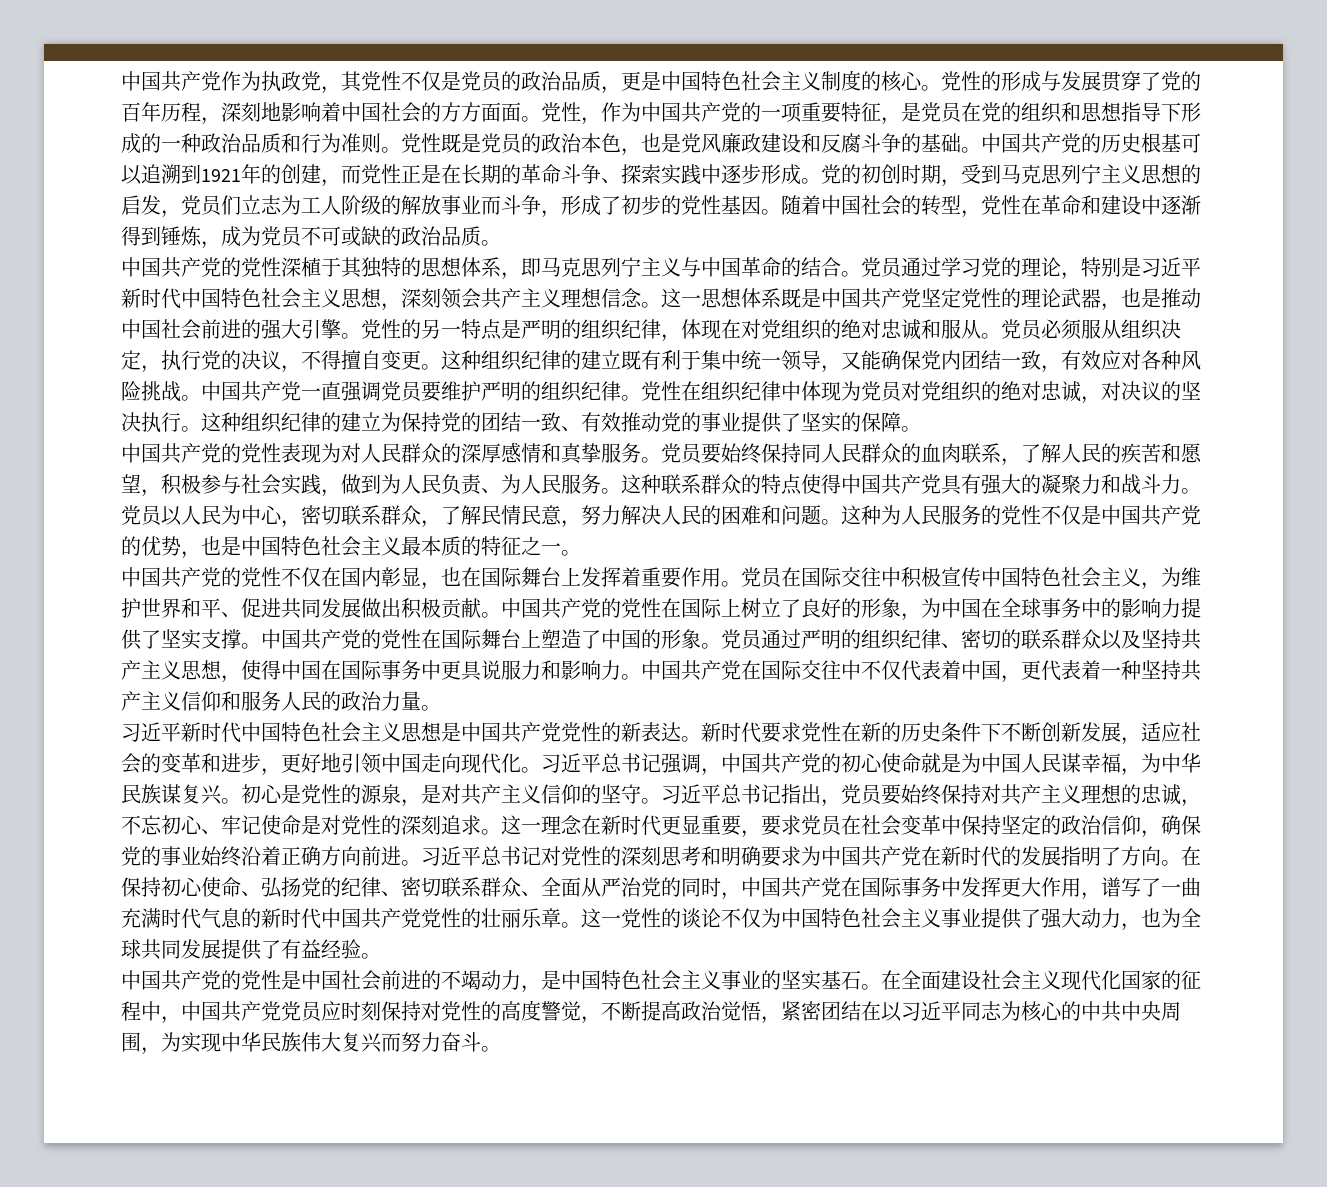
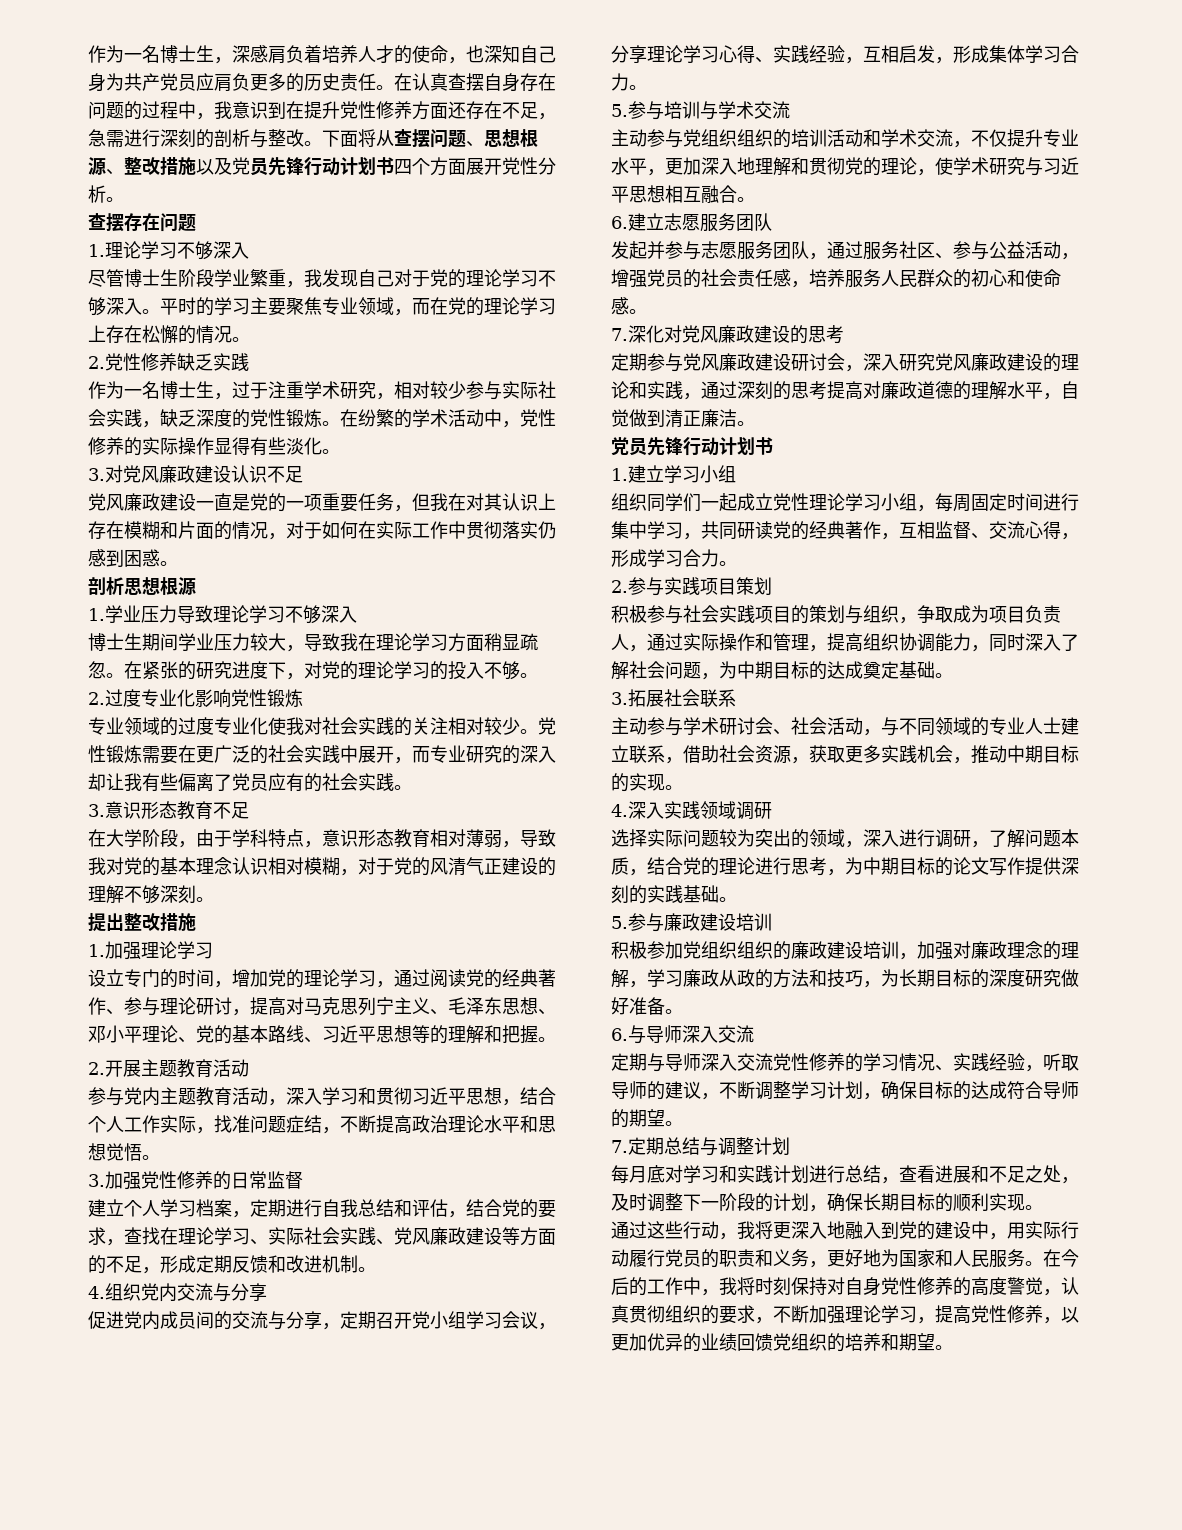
- 中国共产党作为执政党，其党性不仅是党员的政治品质，更是中国特色社会主义制度的核心。党性的形成与发展贯穿了党的百年历程，深刻地影响着中国社会的方方面面。党性，作为中国共产党的一项重要特征，是党员在党的组织和思想指导下形成的一种政治品质和行为准则。党性既是党员的政治本色，也是党风廉政建设和反腐斗争的基础。中国共产党的历史根基可以追溯到1921年的创建，而党性正是在长期的革命斗争、探索实践中逐步形成。党的初创时期，受到马克思列宁主义思想的启发，党员们立志为工人阶级的解放事业而斗争，形成了初步的党性基因。随着中国社会的转型，党性在革命和建设中逐渐得到锤炼，成为党员不可或缺的政治品质。
- 中国共产党的党性深植于其独特的思想体系，即马克思列宁主义与中国革命的结合。党员通过学习党的理论，特别是习近平新时代中国特色社会主义思想，深刻领会共产主义理想信念。这一思想体系既是中国共产党坚定党性的理论武器，也是推动中国社会前进的强大引擎。党性的另一特点是严明的组织纪律，体现在对党组织的绝对忠诚和服从。党员必须服从组织决定，执行党的决议，不得擅自变更。这种组织纪律的建立既有利于集中统一领导，又能确保党内团结一致，有效应对各种风险挑战。中国共产党一直强调党员要维护严明的组织纪律。党性在组织纪律中体现为党员对党组织的绝对忠诚，对决议的坚决执行。这种组织纪律的建立为保持党的团结一致、有效推动党的事业提供了坚实的保障。
- 中国共产党的党性表现为对人民群众的深厚感情和真挚服务。党员要始终保持同人民群众的血肉联系，了解人民的疾苦和愿望，积极参与社会实践，做到为人民负责、为人民服务。这种联系群众的特点使得中国共产党具有强大的凝聚力和战斗力。党员以人民为中心，密切联系群众，了解民情民意，努力解决人民的困难和问题。这种为人民服务的党性不仅是中国共产党的优势，也是中国特色社会主义最本质的特征之一。
- 中国共产党的党性不仅在国内彰显，也在国际舞台上发挥着重要作用。党员在国际交往中积极宣传中国特色社会主义，为维护世界和平、促进共同发展做出积极贡献。中国共产党的党性在国际上树立了良好的形象，为中国在全球事务中的影响力提供了坚实支撑。中国共产党的党性在国际舞台上塑造了中国的形象。党员通过严明的组织纪律、密切的联系群众以及坚持共产主义思想，使得中国在国际事务中更具说服力和影响力。中国共产党在国际交往中不仅代表着中国，更代表着一种坚持共产主义信仰和服务人民的政治力量。
- 习近平新时代中国特色社会主义思想是中国共产党党性的新表达。新时代要求党性在新的历史条件下不断创新发展，适应社会的变革和进步，更好地引领中国走向现代化。习近平总书记强调，中国共产党的初心使命就是为中国人民谋幸福，为中华民族谋复兴。初心是党性的源泉，是对共产主义信仰的坚守。习近平总书记指出，党员要始终保持对共产主义理想的忠诚，不忘初心、牢记使命是对党性的深刻追求。这一理念在新时代更显重要，要求党员在社会变革中保持坚定的政治信仰，确保党的事业始终沿着正确方向前进。习近平总书记对党性的深刻思考和明确要求为中国共产党在新时代的发展指明了方向。在保持初心使命、弘扬党的纪律、密切联系群众、全面从严治党的同时，中国共产党在国际事务中发挥更大作用，谱写了一曲充满时代气息的新时代中国共产党党性的壮丽乐章。这一党性的谈论不仅为中国特色社会主义事业提供了强大动力，也为全球共同发展提供了有益经验。
- 中国共产党的党性是中国社会前进的不竭动力，是中国特色社会主义事业的坚实基石。在全面建设社会主义现代化国家的征程中，中国共产党党员应时刻保持对党性的高度警觉，不断提高政治觉悟，紧密团结在以习近平同志为核心的中共中央周围，为实现中华民族伟大复兴而努力奋斗。
+ 作为一名博士生，深感肩负着培养人才的使命，也深知自己身为共产党员应肩负更多的历史责任。在认真查摆自身存在问题的过程中，我意识到在提升党性修养方面还存在不足，急需进行深刻的剖析与整改。下面将从查摆问题、思想根源、整改措施以及党员先锋行动计划书四个方面展开党性分析。
+ 查摆存在问题
+ 1.理论学习不够深入
+ 尽管博士生阶段学业繁重，我发现自己对于党的理论学习不够深入。平时的学习主要聚焦专业领域，而在党的理论学习上存在松懈的情况。
+ 2.党性修养缺乏实践
+ 作为一名博士生，过于注重学术研究，相对较少参与实际社会实践，缺乏深度的党性锻炼。在纷繁的学术活动中，党性修养的实际操作显得有些淡化。
+ 3.对党风廉政建设认识不足
+ 党风廉政建设一直是党的一项重要任务，但我在对其认识上存在模糊和片面的情况，对于如何在实际工作中贯彻落实仍感到困惑。
+ 剖析思想根源
+ 1.学业压力导致理论学习不够深入
+ 博士生期间学业压力较大，导致我在理论学习方面稍显疏忽。在紧张的研究进度下，对党的理论学习的投入不够。
+ 2.过度专业化影响党性锻炼
+ 专业领域的过度专业化使我对社会实践的关注相对较少。党性锻炼需要在更广泛的社会实践中展开，而专业研究的深入却让我有些偏离了党员应有的社会实践。
+ 3.意识形态教育不足
+ 在大学阶段，由于学科特点，意识形态教育相对薄弱，导致我对党的基本理念认识相对模糊，对于党的风清气正建设的理解不够深刻。
+ 提出整改措施
+ 1.加强理论学习
+ 设立专门的时间，增加党的理论学习，通过阅读党的经典著作、参与理论研讨，提高对马克思列宁主义、毛泽东思想、邓小平理论、党的基本路线、习近平思想等的理解和把握。
+ 2.开展主题教育活动
+ 参与党内主题教育活动，深入学习和贯彻习近平思想，结合个人工作实际，找准问题症结，不断提高政治理论水平和思想觉悟。
+ 3.加强党性修养的日常监督
+ 建立个人学习档案，定期进行自我总结和评估，结合党的要求，查找在理论学习、实际社会实践、党风廉政建设等方面的不足，形成定期反馈和改进机制。
+ 4.组织党内交流与分享
+ 促进党内成员间的交流与分享，定期召开党小组学习会议，分享理论学习心得、实践经验，互相启发，形成集体学习合力。
+ 5.参与培训与学术交流
+ 主动参与党组织组织的培训活动和学术交流，不仅提升专业水平，更加深入地理解和贯彻党的理论，使学术研究与习近平思想相互融合。
+ 6.建立志愿服务团队
+ 发起并参与志愿服务团队，通过服务社区、参与公益活动，增强党员的社会责任感，培养服务人民群众的初心和使命感。
+ 7.深化对党风廉政建设的思考
+ 定期参与党风廉政建设研讨会，深入研究党风廉政建设的理论和实践，通过深刻的思考提高对廉政道德的理解水平，自觉做到清正廉洁。
+ 党员先锋行动计划书
+ 1.建立学习小组
+ 组织同学们一起成立党性理论学习小组，每周固定时间进行集中学习，共同研读党的经典著作，互相监督、交流心得，形成学习合力。
+ 2.参与实践项目策划
+ 积极参与社会实践项目的策划与组织，争取成为项目负责人，通过实际操作和管理，提高组织协调能力，同时深入了解社会问题，为中期目标的达成奠定基础。
+ 3.拓展社会联系
+ 主动参与学术研讨会、社会活动，与不同领域的专业人士建立联系，借助社会资源，获取更多实践机会，推动中期目标的实现。
+ 4.深入实践领域调研
+ 选择实际问题较为突出的领域，深入进行调研，了解问题本质，结合党的理论进行思考，为中期目标的论文写作提供深刻的实践基础。
+ 5.参与廉政建设培训
+ 积极参加党组织组织的廉政建设培训，加强对廉政理念的理解，学习廉政从政的方法和技巧，为长期目标的深度研究做好准备。
+ 6.与导师深入交流
+ 定期与导师深入交流党性修养的学习情况、实践经验，听取导师的建议，不断调整学习计划，确保目标的达成符合导师的期望。
+ 7.定期总结与调整计划
+ 每月底对学习和实践计划进行总结，查看进展和不足之处，及时调整下一阶段的计划，确保长期目标的顺利实现。
+ 通过这些行动，我将更深入地融入到党的建设中，用实际行动履行党员的职责和义务，更好地为国家和人民服务。在今后的工作中，我将时刻保持对自身党性修养的高度警觉，认真贯彻组织的要求，不断加强理论学习，提高党性修养，以更加优异的业绩回馈党组织的培养和期望。

